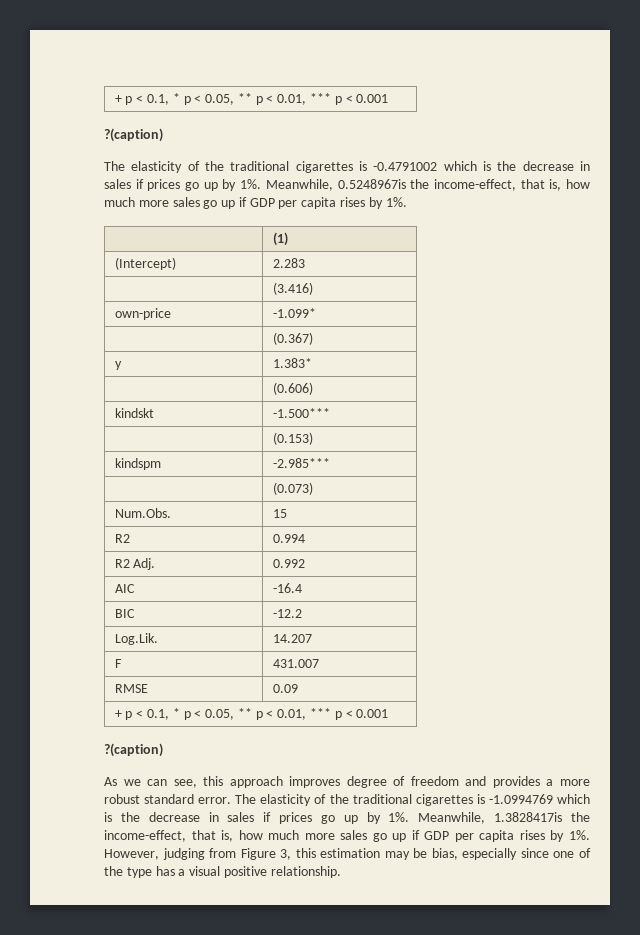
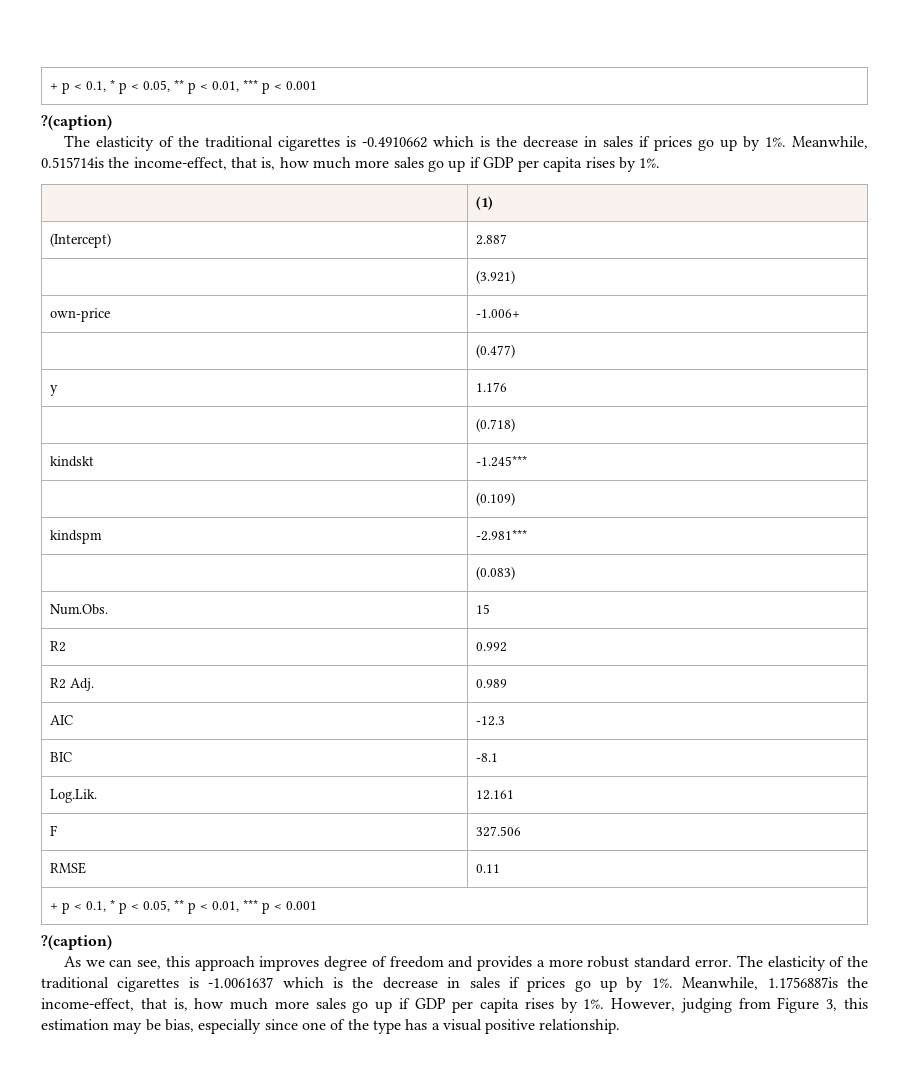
- The elasticity of the traditional cigarettes is -0.4791002 which is the decrease in sales if prices go up by 1%.
+ The elasticity of the traditional cigarettes is -0.4910662 which is the decrease in sales if prices go up by 1%.
- Meanwhile, 0.5248967is the income-effect, that is, how much more sales go up if GDP per capita rises by 1%.
+ Meanwhile, 0.515714is the income-effect, that is, how much more sales go up if GDP per capita rises by 1%.
- (Intercept) | 2.283
- | (3.416)
+ (Intercept) | 2.887
+ | (3.921)
- own-price | -1.099*
- | (0.367)
+ own-price | -1.006+
+ | (0.477)
- y | 1.383*
- | (0.606)
+ y | 1.176
+ | (0.718)
- kindskt | -1.500***
- | (0.153)
+ kindskt | -1.245***
+ | (0.109)
- kindspm | -2.985***
- | (0.073)
+ kindspm | -2.981***
+ | (0.083)
- R2 | 0.994
+ R2 | 0.992
- R2 Adj. | 0.992
+ R2 Adj. | 0.989
- AIC | -16.4
+ AIC | -12.3
- BIC | -12.2
+ BIC | -8.1
- Log.Lik. | 14.207
+ Log.Lik. | 12.161
- F | 431.007
+ F | 327.506
- RMSE | 0.09
+ RMSE | 0.11
- The elasticity of the traditional cigarettes is -1.0994769 which is the decrease in sales if prices go up by 1%.
+ The elasticity of the traditional cigarettes is -1.0061637 which is the decrease in sales if prices go up by 1%.
- Meanwhile, 1.3828417is the income-effect, that is, how much more sales go up if GDP per capita rises by 1%.
+ Meanwhile, 1.1756887is the income-effect, that is, how much more sales go up if GDP per capita rises by 1%.

